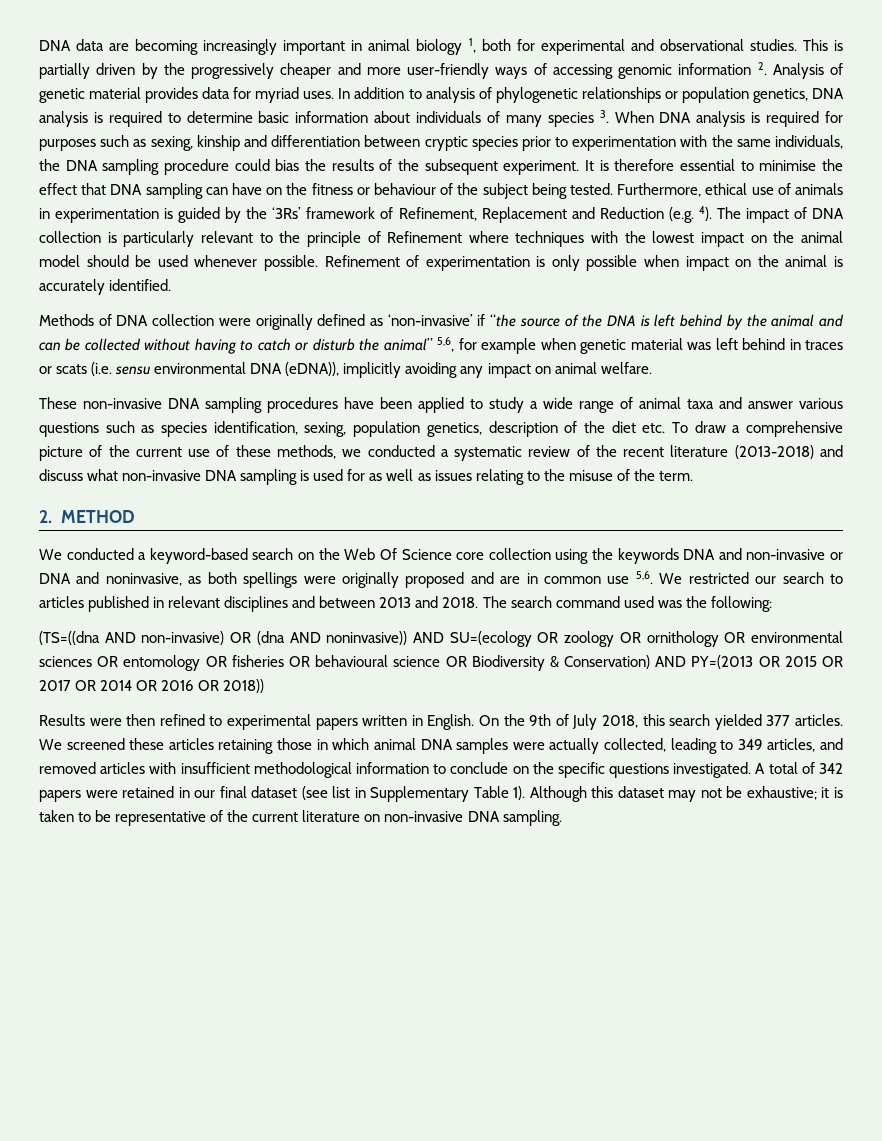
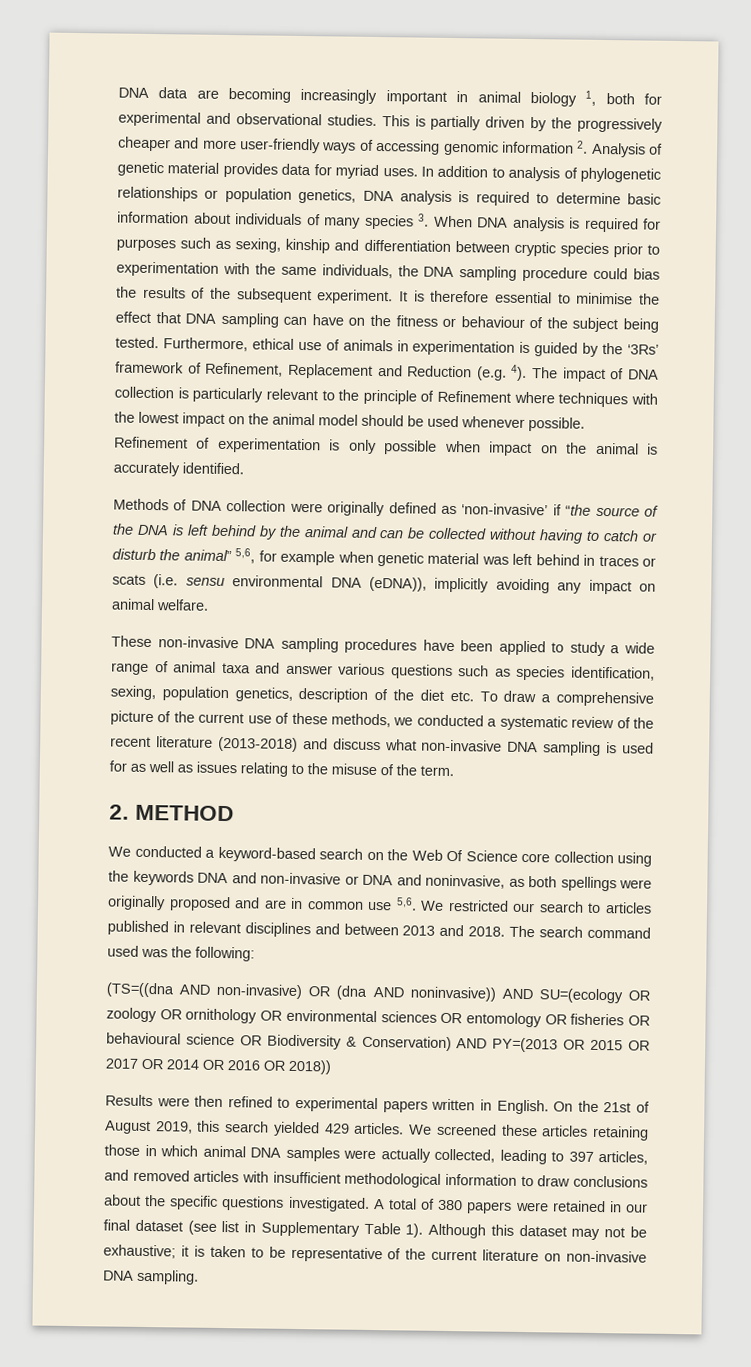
- On the 9th of July 2018, this search yielded 377 articles.
+ On the 21st of August 2019, this search yielded 429 articles.
- We screened these articles retaining those in which animal DNA samples were actually collected, leading to 349 articles, and removed articles with insufficient methodological information to conclude on the specific questions investigated.
+ We screened these articles retaining those in which animal DNA samples were actually collected, leading to 397 articles, and removed articles with insufficient methodological information to draw conclusions about the specific questions investigated.
- A total of 342 papers were retained in our final dataset (see list in Supplementary Table 1).
+ A total of 380 papers were retained in our final dataset (see list in Supplementary Table 1).

